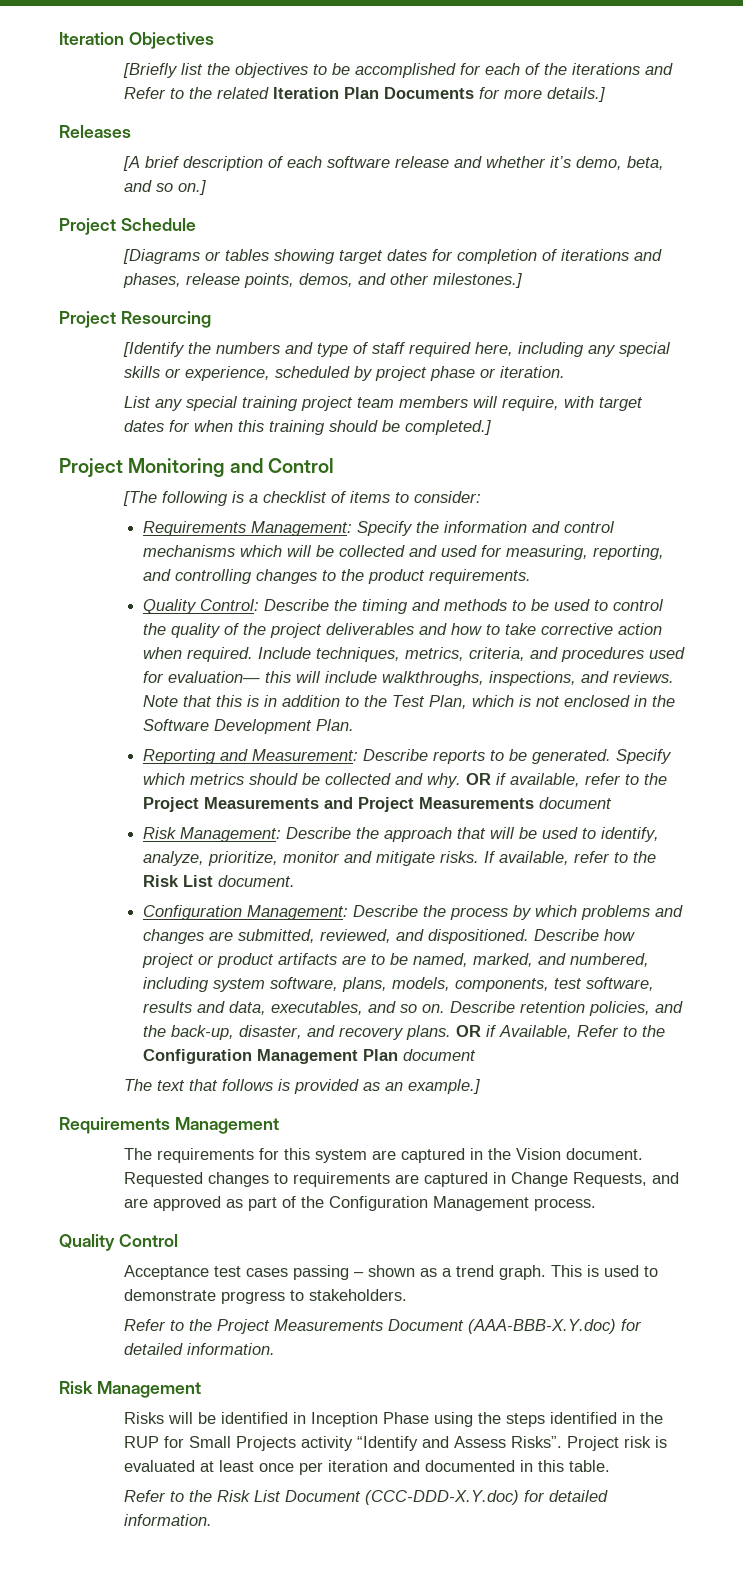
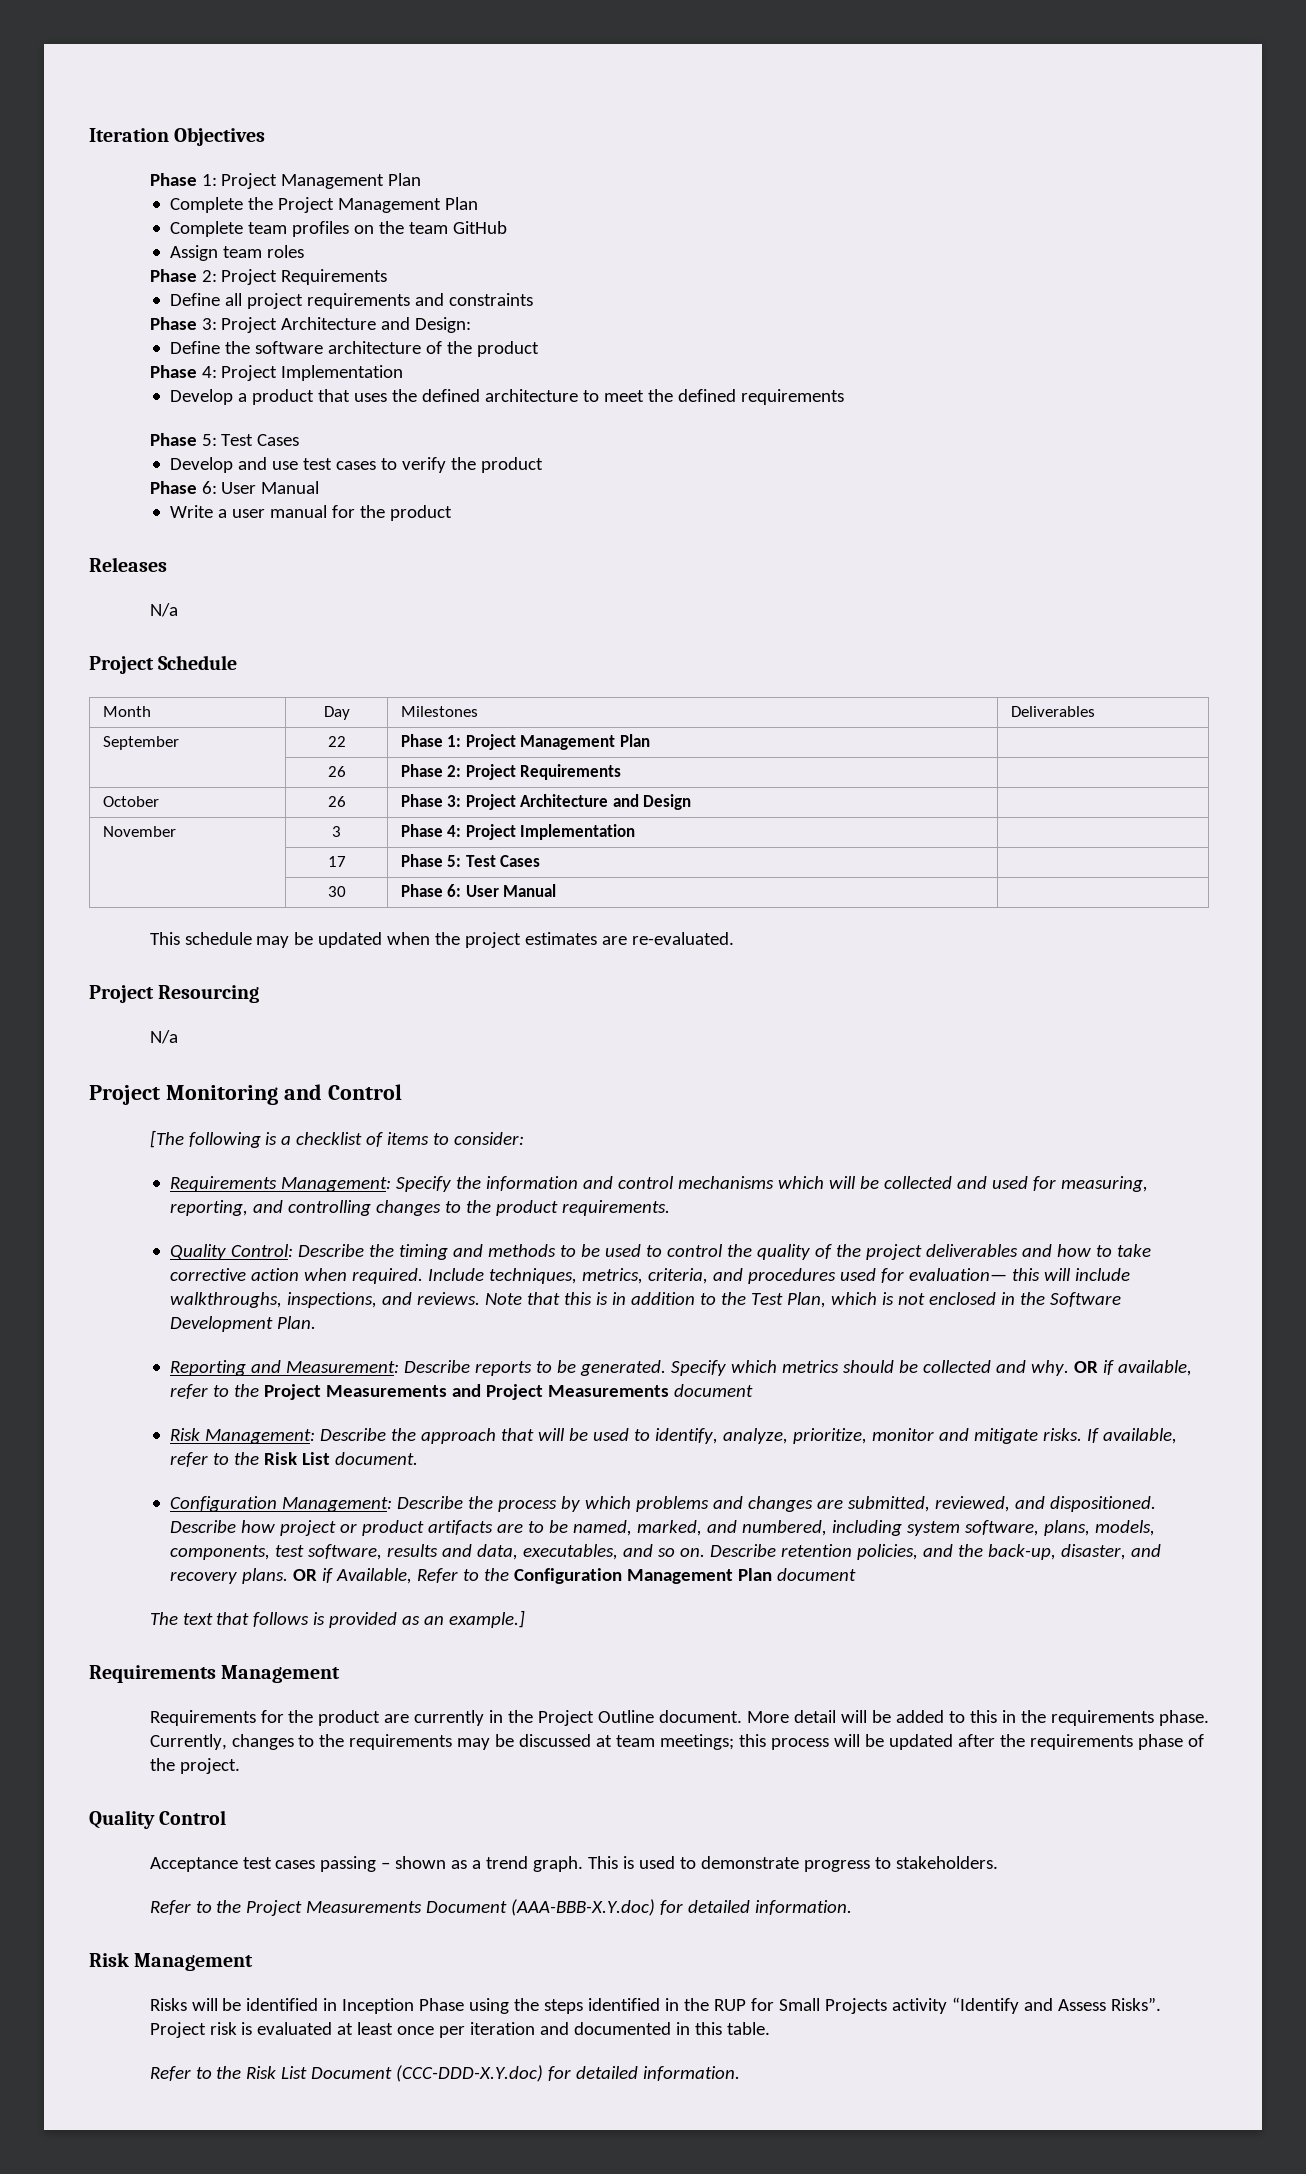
  Iteration Objectives
- [Briefly list the objectives to be accomplished for each of the iterations and Refer to the related Iteration Plan Documents for more details.]
+ Phase 1: Project Management Plan
+ Complete the Project Management Plan
+ Complete team profiles on the team GitHub
+ Assign team roles
+ Phase 2: Project Requirements
+ Define all project requirements and constraints
+ Phase 3: Project Architecture and Design:
+ Define the software architecture of the product
+ Phase 4: Project Implementation
+ Develop a product that uses the defined architecture to meet the defined requirements
+ Phase 5: Test Cases
+ Develop and use test cases to verify the product
+ Phase 6: User Manual
+ Write a user manual for the product
  Releases
- [A brief description of each software release and whether it’s demo, beta, and so on.]
+ N/a
  Project Schedule
- [Diagrams or tables showing target dates for completion of iterations and phases, release points, demos, and other milestones.]
+ Month | Day | Milestones | Deliverables
+ September | 22 | Phase 1: Project Management Plan |
+ | 26 | Phase 2: Project Requirements |
+ October | 26 | Phase 3: Project Architecture and Design |
+ November | 3 | Phase 4: Project Implementation |
+ | 17 | Phase 5: Test Cases |
+ | 30 | Phase 6: User Manual |
+ This schedule may be updated when the project estimates are re-evaluated.
  Project Resourcing
- [Identify the numbers and type of staff required here, including any special skills or experience, scheduled by project phase or iteration.
- List any special training project team members will require, with target dates for when this training should be completed.]
+ N/a
- The requirements for this system are captured in the Vision document. Requested changes to requirements are captured in Change Requests, and are approved as part of the Configuration Management process.
+ Requirements for the product are currently in the Project Outline document. More detail will be added to this in the requirements phase. Currently, changes to the requirements may be discussed at team meetings; this process will be updated after the requirements phase of the project.

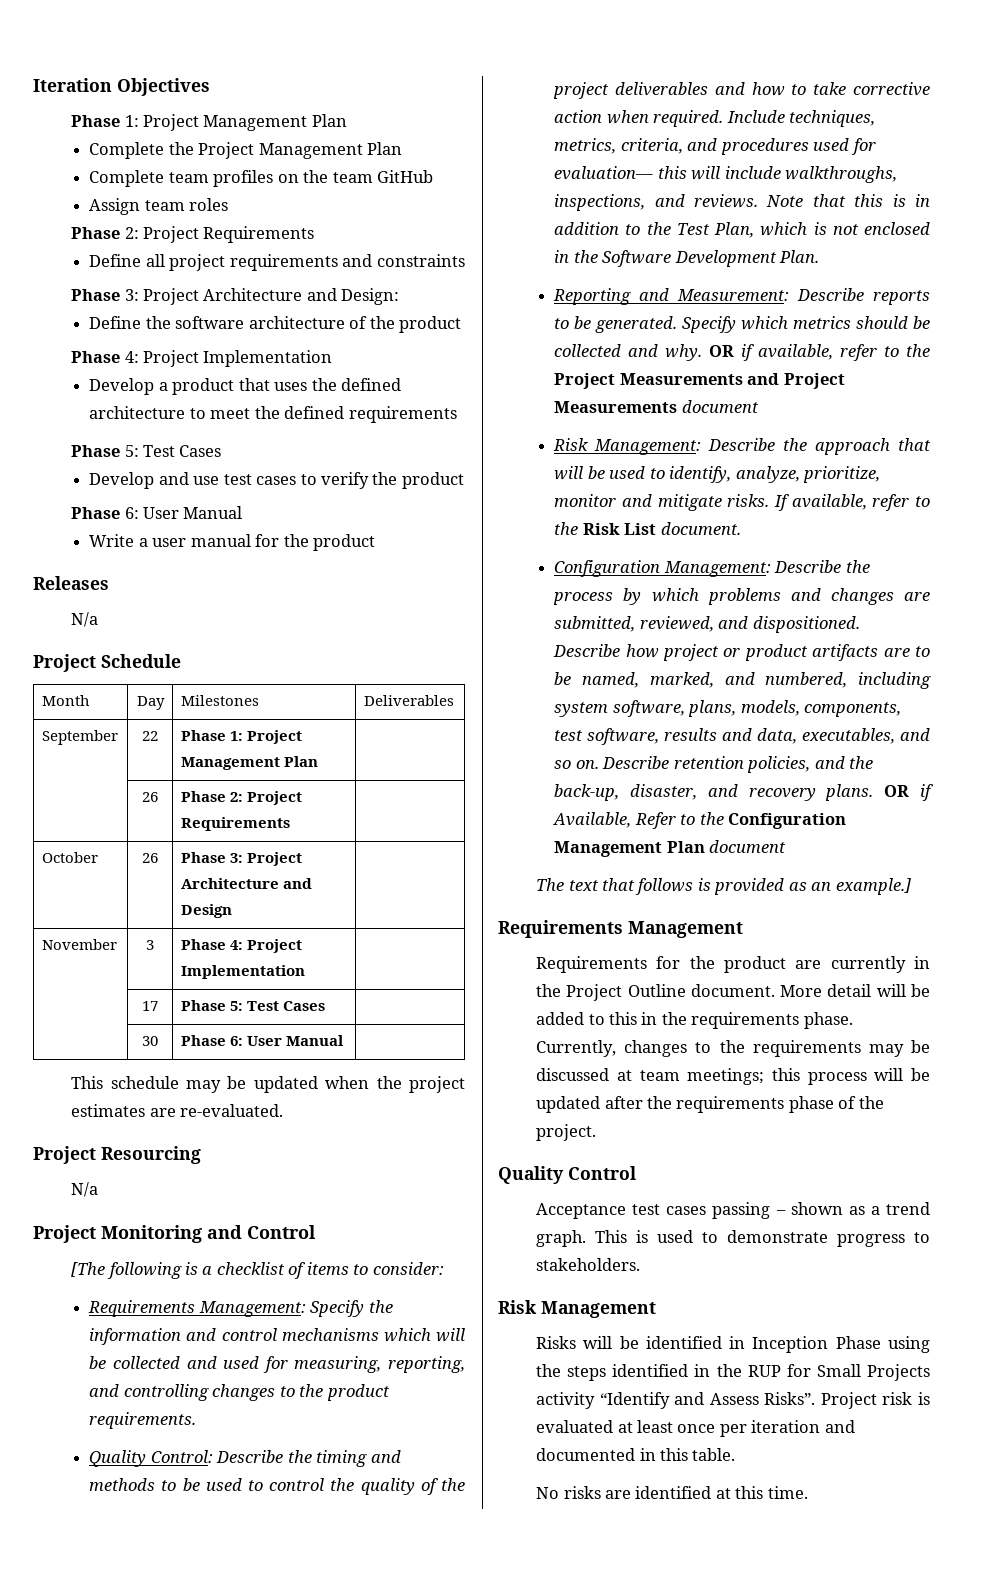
- Refer to the Project Measurements Document (AAA-BBB-X.Y.doc) for detailed information.
- Refer to the Risk List Document (CCC-DDD-X.Y.doc) for detailed information.
+ No risks are identified at this time.

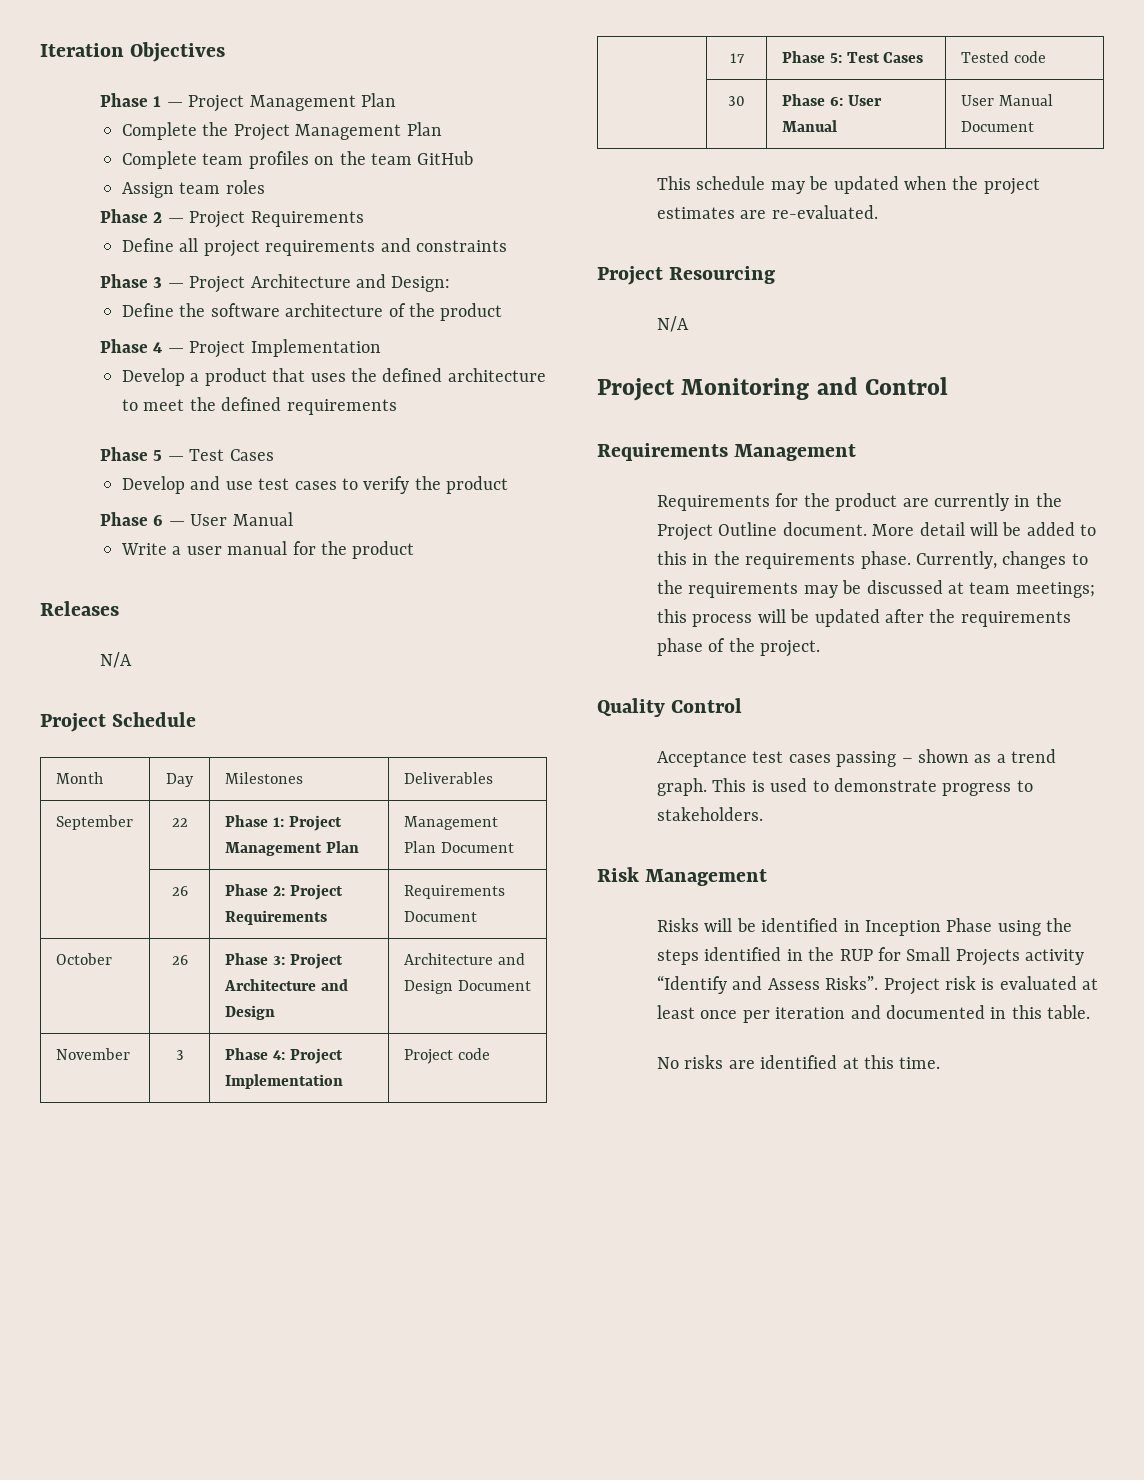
  Iteration Objectives
- Phase 1: Project Management Plan
+ Phase 1 — Project Management Plan
  Assign team roles
- Phase 2: Project Requirements
+ Phase 2 — Project Requirements
- Phase 3: Project Architecture and Design:
+ Phase 3 — Project Architecture and Design:
  Define the software architecture of the product
- Phase 4: Project Implementation
+ Phase 4 — Project Implementation
  Develop a product that uses the defined architecture to meet the defined requirements
- Phase 5: Test Cases
+ Phase 5 — Test Cases
  Develop and use test cases to verify the product
- Phase 6: User Manual
+ Phase 6 — User Manual
  Releases
- N/a
+ N/A
- September | 22 | Phase 1: Project Management Plan |
+ September | 22 | Phase 1: Project Management Plan | Management Plan Document
- | 26 | Phase 2: Project Requirements |
+ | 26 | Phase 2: Project Requirements | Requirements Document
- October | 26 | Phase 3: Project Architecture and Design |
+ October | 26 | Phase 3: Project Architecture and Design | Architecture and Design Document
- November | 3 | Phase 4: Project Implementation |
+ November | 3 | Phase 4: Project Implementation | Project code
- | 17 | Phase 5: Test Cases |
+ | 17 | Phase 5: Test Cases | Tested code
- | 30 | Phase 6: User Manual |
+ | 30 | Phase 6: User Manual | User Manual Document
  Project Resourcing
- N/a
+ N/A
- [The following is a checklist of items to consider:
- Requirements Management: Specify the information and control mechanisms which will be collected and used for measuring, reporting, and controlling changes to the product requirements.
- Quality Control: Describe the timing and methods to be used to control the quality of the project deliverables and how to take corrective action when required. Include techniques, metrics, criteria, and procedures used for evaluation— this will include walkthroughs, inspections, and reviews. Note that this is in addition to the Test Plan, which is not enclosed in the Software Development Plan.
- Reporting and Measurement: Describe reports to be generated. Specify which metrics should be collected and why. OR if available, refer to the Project Measurements and Project Measurements document
- Risk Management: Describe the approach that will be used to identify, analyze, prioritize, monitor and mitigate risks. If available, refer to the Risk List document.
- Configuration Management: Describe the process by which problems and changes are submitted, reviewed, and dispositioned. Describe how project or product artifacts are to be named, marked, and numbered, including system software, plans, models, components, test software, results and data, executables, and so on. Describe retention policies, and the back-up, disaster, and recovery plans. OR if Available, Refer to the Configuration Management Plan document
- The text that follows is provided as an example.]

